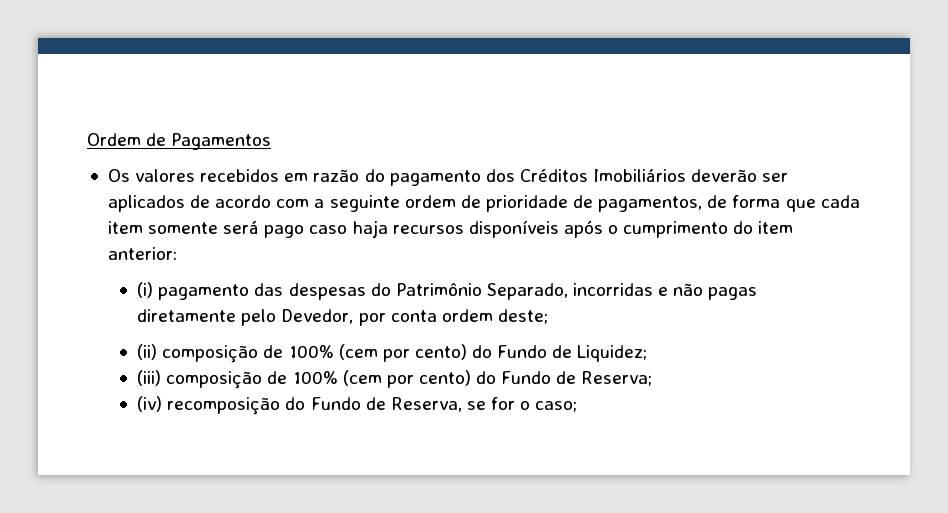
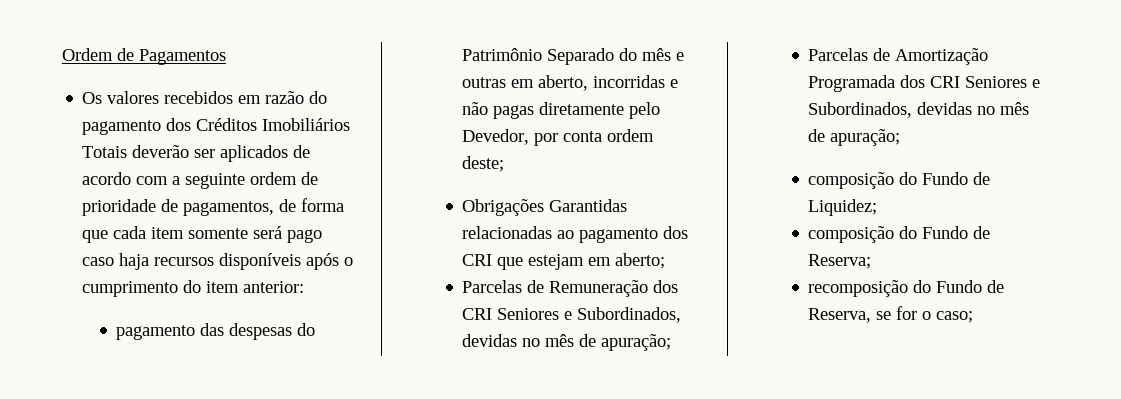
- Os valores recebidos em razão do pagamento dos Créditos Imobiliários deverão ser aplicados de acordo com a seguinte ordem de prioridade de pagamentos, de forma que cada item somente será pago caso haja recursos disponíveis após o cumprimento do item anterior:
+ Os valores recebidos em razão do pagamento dos Créditos Imobiliários Totais deverão ser aplicados de acordo com a seguinte ordem de prioridade de pagamentos, de forma que cada item somente será pago caso haja recursos disponíveis após o cumprimento do item anterior:
- (i) pagamento das despesas do Patrimônio Separado, incorridas e não pagas diretamente pelo Devedor, por conta ordem deste;
+ pagamento das despesas do Patrimônio Separado do mês e outras em aberto, incorridas e não pagas diretamente pelo Devedor, por conta ordem deste;
- (ii) composição de 100% (cem por cento) do Fundo de Liquidez;
- (iii) composição de 100% (cem por cento) do Fundo de Reserva;
+ Obrigações Garantidas relacionadas ao pagamento dos CRI que estejam em aberto;
+ Parcelas de Remuneração dos CRI Seniores e Subordinados, devidas no mês de apuração;
+ Parcelas de Amortização Programada dos CRI Seniores e Subordinados, devidas no mês de apuração;
+ composição do Fundo de Liquidez;
+ composição do Fundo de Reserva;
- (iv) recomposição do Fundo de Reserva, se for o caso;
+ recomposição do Fundo de Reserva, se for o caso;

